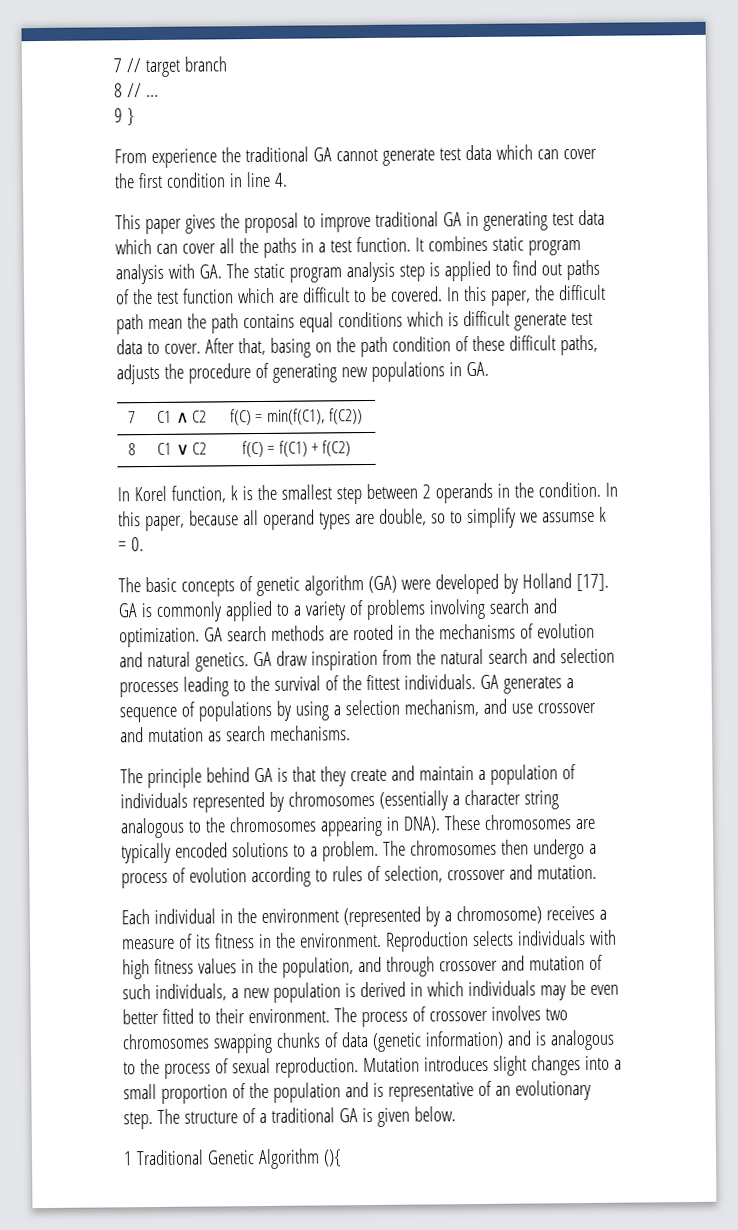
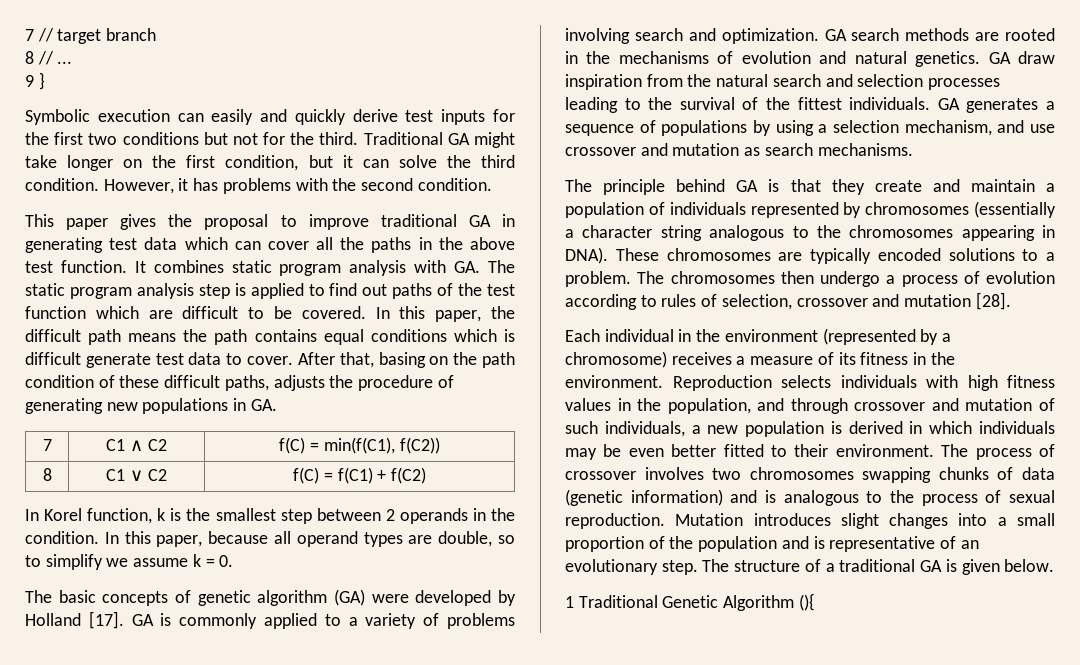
- From experience the traditional GA cannot generate test data which can cover the first condition in line 4.
+ Symbolic execution can easily and quickly derive test inputs for the first two conditions but not for the third. Traditional GA might take longer on the first condition, but it can solve the third condition. However, it has problems with the second condition.
- This paper gives the proposal to improve traditional GA in generating test data which can cover all the paths in a test function.
+ This paper gives the proposal to improve traditional GA in generating test data which can cover all the paths in the above test function.
- In this paper, the difficult path mean the path contains equal conditions which is difficult generate test data to cover.
+ In this paper, the difficult path means the path contains equal conditions which is difficult generate test data to cover.
- In this paper, because all operand types are double, so to simplify we assumse k = 0.
+ In this paper, because all operand types are double, so to simplify we assume k = 0.
- The chromosomes then undergo a process of evolution according to rules of selection, crossover and mutation.
+ The chromosomes then undergo a process of evolution according to rules of selection, crossover and mutation [28].

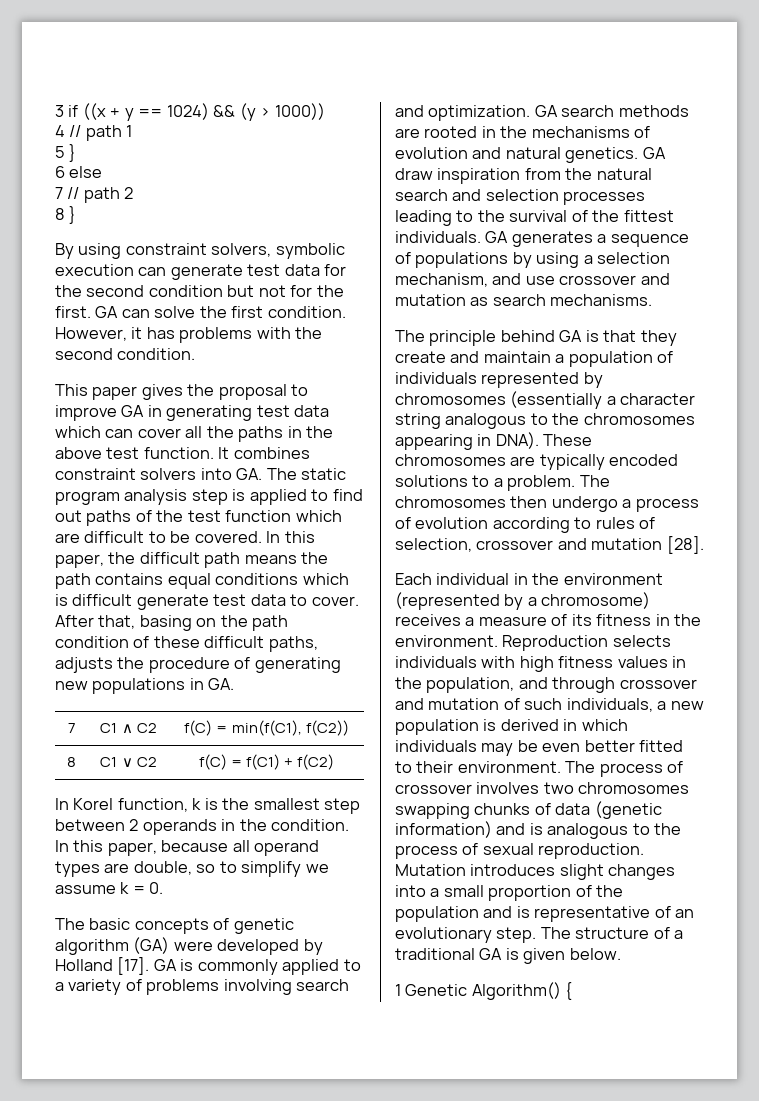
- 7 // target branch
- 8 // ...
- 9 }
- Symbolic execution can easily and quickly derive test inputs for the first two conditions but not for the third. Traditional GA might take longer on the first condition, but it can solve the third condition.
+ 3 if ((x + y == 1024) && (y > 1000))
+ 4 // path 1
+ 5 }
+ 6 else
+ 7 // path 2
+ 8 }
+ By using constraint solvers, symbolic execution can generate test data for the second condition but not for the first. GA can solve the first condition.
- This paper gives the proposal to improve traditional GA in generating test data which can cover all the paths in the above test function.
+ This paper gives the proposal to improve GA in generating test data which can cover all the paths in the above test function.
- It combines static program analysis with GA. The static program analysis step is applied to find out paths of the test function which are difficult to be covered.
+ It combines constraint solvers into GA. The static program analysis step is applied to find out paths of the test function which are difficult to be covered.
- 1 Traditional Genetic Algorithm (){
+ 1 Genetic Algorithm() {

